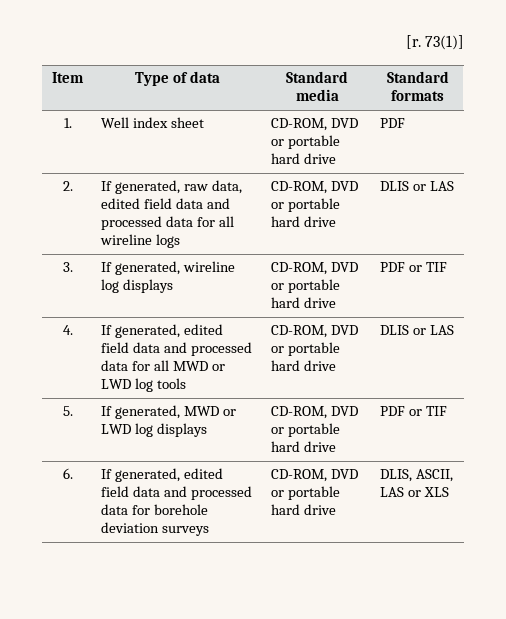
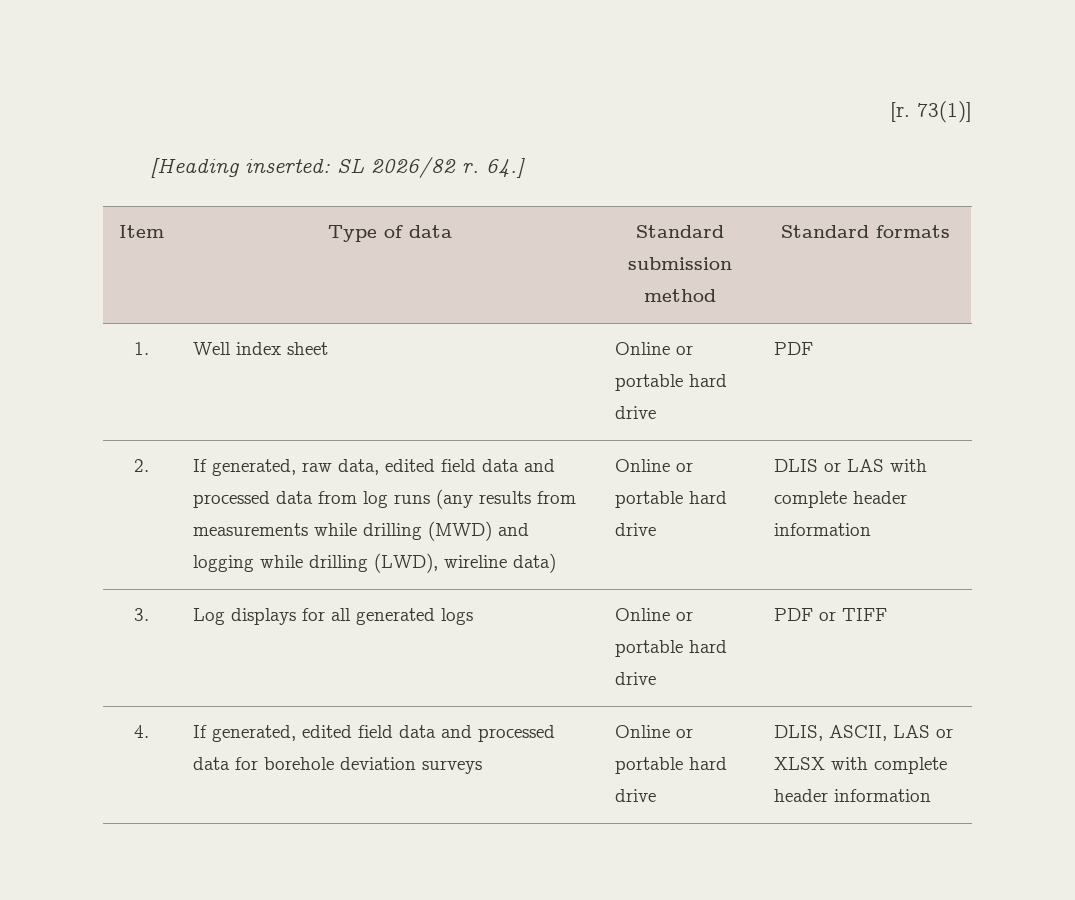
+ [Heading inserted: SL 2026/82 r. 64.]
- Item | Type of data | Standard media | Standard formats
+ Item | Type of data | Standard submission method | Standard formats
- 1. | Well index sheet | CD-ROM, DVD or portable hard drive | PDF
+ 1. | Well index sheet | Online or portable hard drive | PDF
- 2. | If generated, raw data, edited field data and processed data for all wireline logs | CD-ROM, DVD or portable hard drive | DLIS or LAS
- 3. | If generated, wireline log displays | CD-ROM, DVD or portable hard drive | PDF or TIF
+ 2. | If generated, raw data, edited field data and processed data from log runs (any results from measurements while drilling (MWD) and logging while drilling (LWD), wireline data) | Online or portable hard drive | DLIS or LAS with complete header information
+ 3. | Log displays for all generated logs | Online or portable hard drive | PDF or TIFF
- 4. | If generated, edited field data and processed data for all MWD or LWD log tools | CD-ROM, DVD or portable hard drive | DLIS or LAS
- 5. | If generated, MWD or LWD log displays | CD-ROM, DVD or portable hard drive | PDF or TIF
- 6. | If generated, edited field data and processed data for borehole deviation surveys | CD-ROM, DVD or portable hard drive | DLIS, ASCII, LAS or XLS
+ 4. | If generated, edited field data and processed data for borehole deviation surveys | Online or portable hard drive | DLIS, ASCII, LAS or XLSX with complete header information

